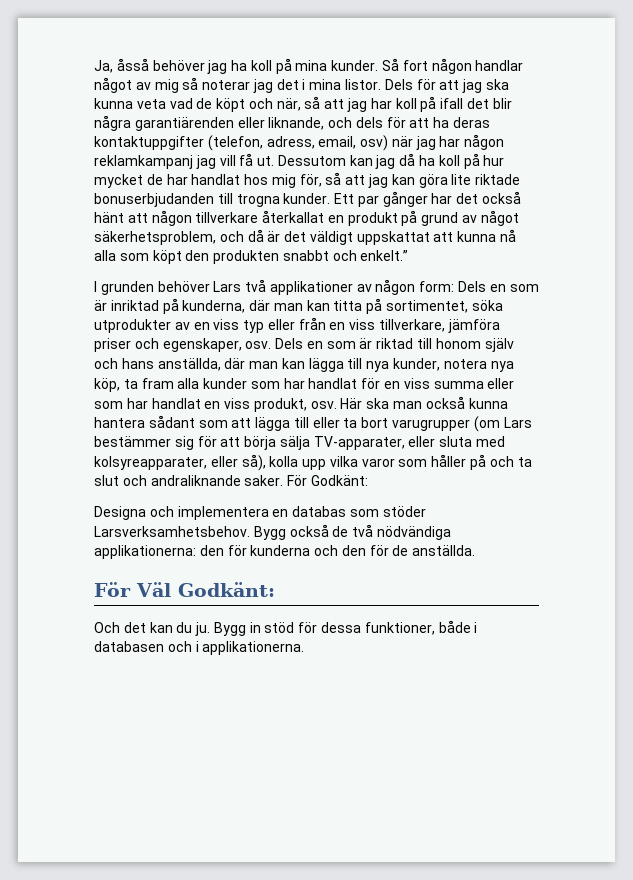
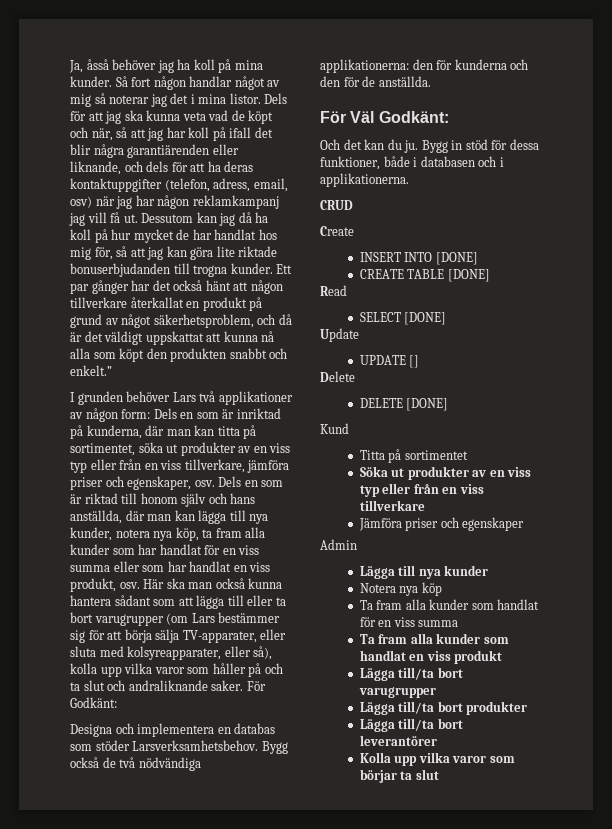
- I grunden behöver Lars två applikationer av någon form: Dels en som är inriktad på kunderna, där man kan titta på sortimentet, söka utprodukter av en viss typ eller från en viss tillverkare, jämföra priser och egenskaper, osv.
+ I grunden behöver Lars två applikationer av någon form: Dels en som är inriktad på kunderna, där man kan titta på sortimentet, söka ut produkter av en viss typ eller från en viss tillverkare, jämföra priser och egenskaper, osv.
+ CRUD
+ Create
+ INSERT INTO [DONE]
+ CREATE TABLE [DONE]
+ Read
+ SELECT [DONE]
+ Update
+ UPDATE []
+ Delete
+ DELETE [DONE]
+ Kund
+ Titta på sortimentet
+ Söka ut produkter av en viss typ eller från en viss tillverkare
+ Jämföra priser och egenskaper
+ Admin
+ Lägga till nya kunder
+ Notera nya köp
+ Ta fram alla kunder som handlat för en viss summa
+ Ta fram alla kunder som handlat en viss produkt
+ Lägga till/ta bort varugrupper
+ Lägga till/ta bort produkter
+ Lägga till/ta bort leverantörer
+ Kolla upp vilka varor som börjar ta slut

